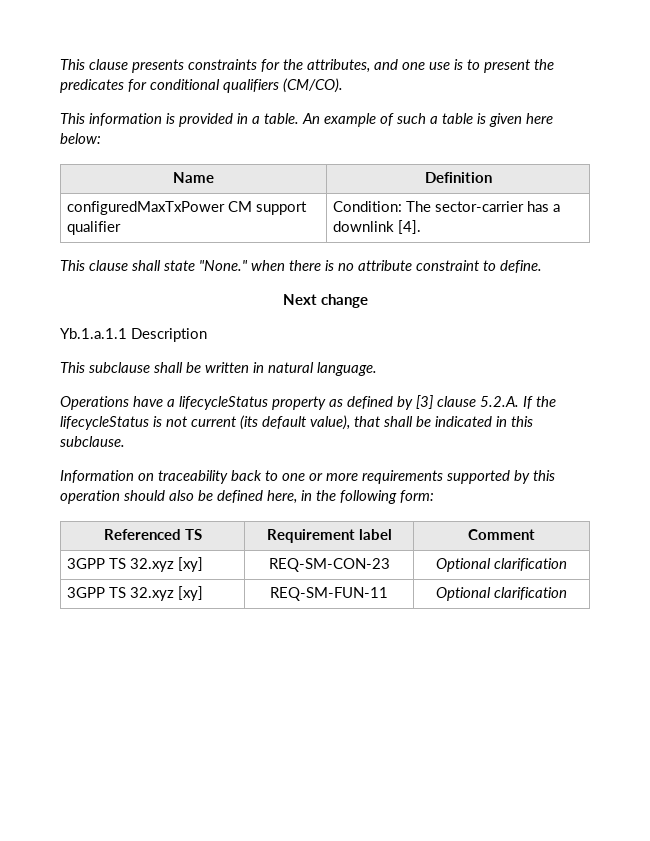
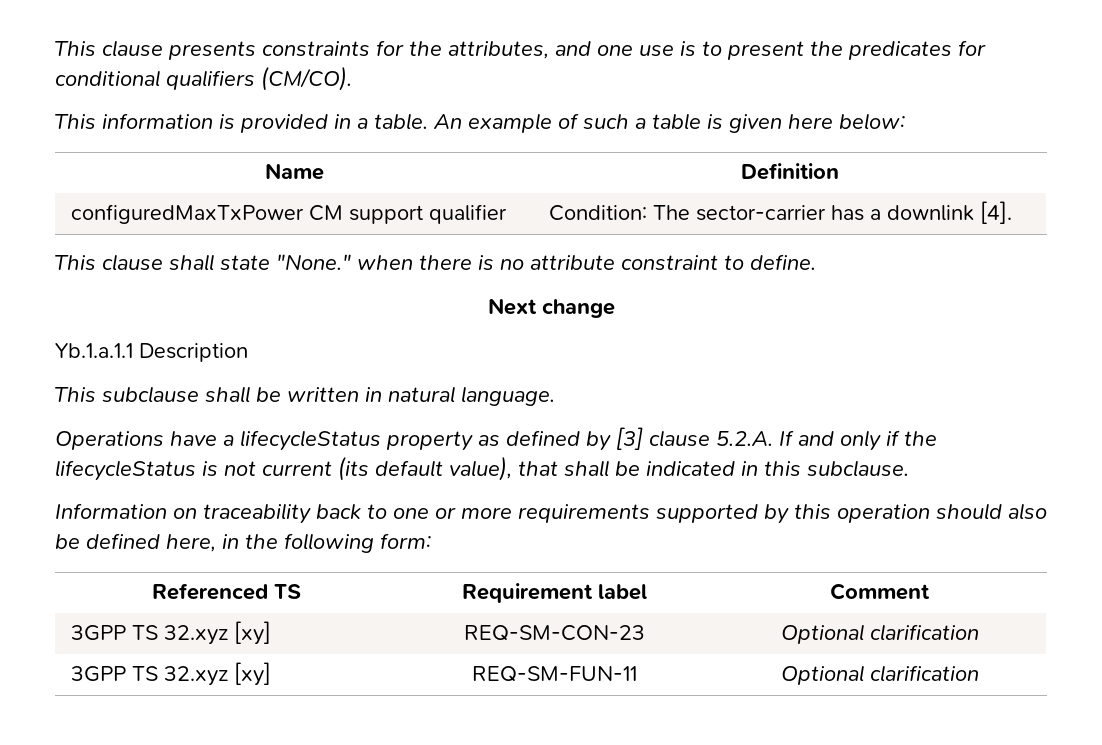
- Operations have a lifecycleStatus property as defined by [3] clause 5.2.A. If the lifecycleStatus is not current (its default value), that shall be indicated in this subclause.
+ Operations have a lifecycleStatus property as defined by [3] clause 5.2.A. If and only if the lifecycleStatus is not current (its default value), that shall be indicated in this subclause.

